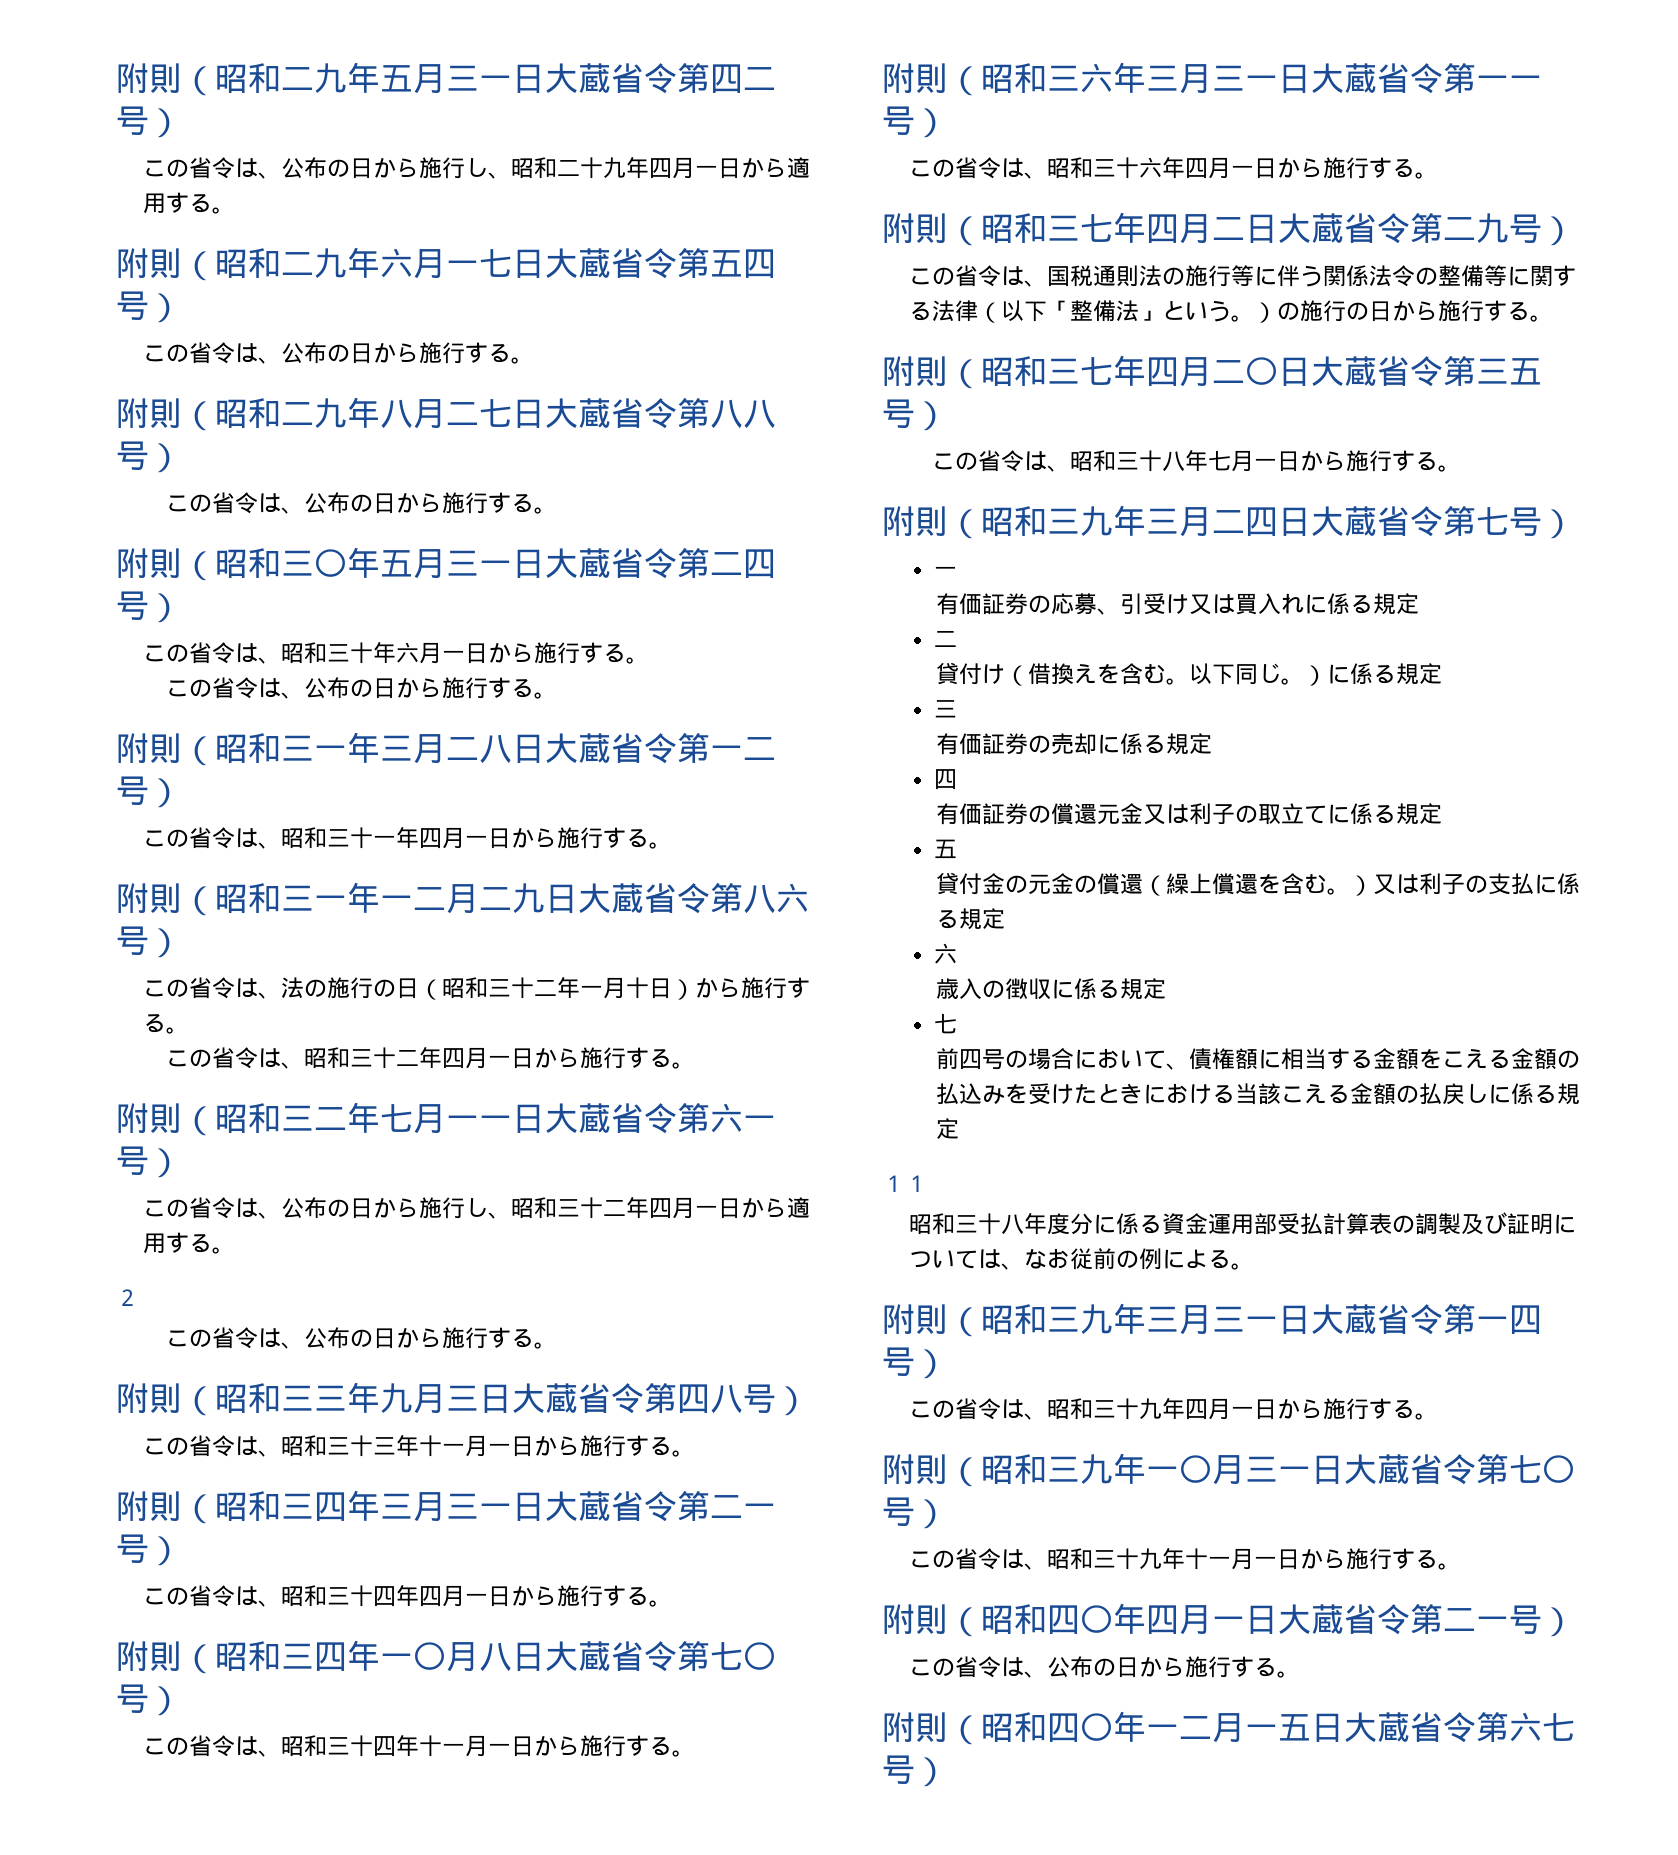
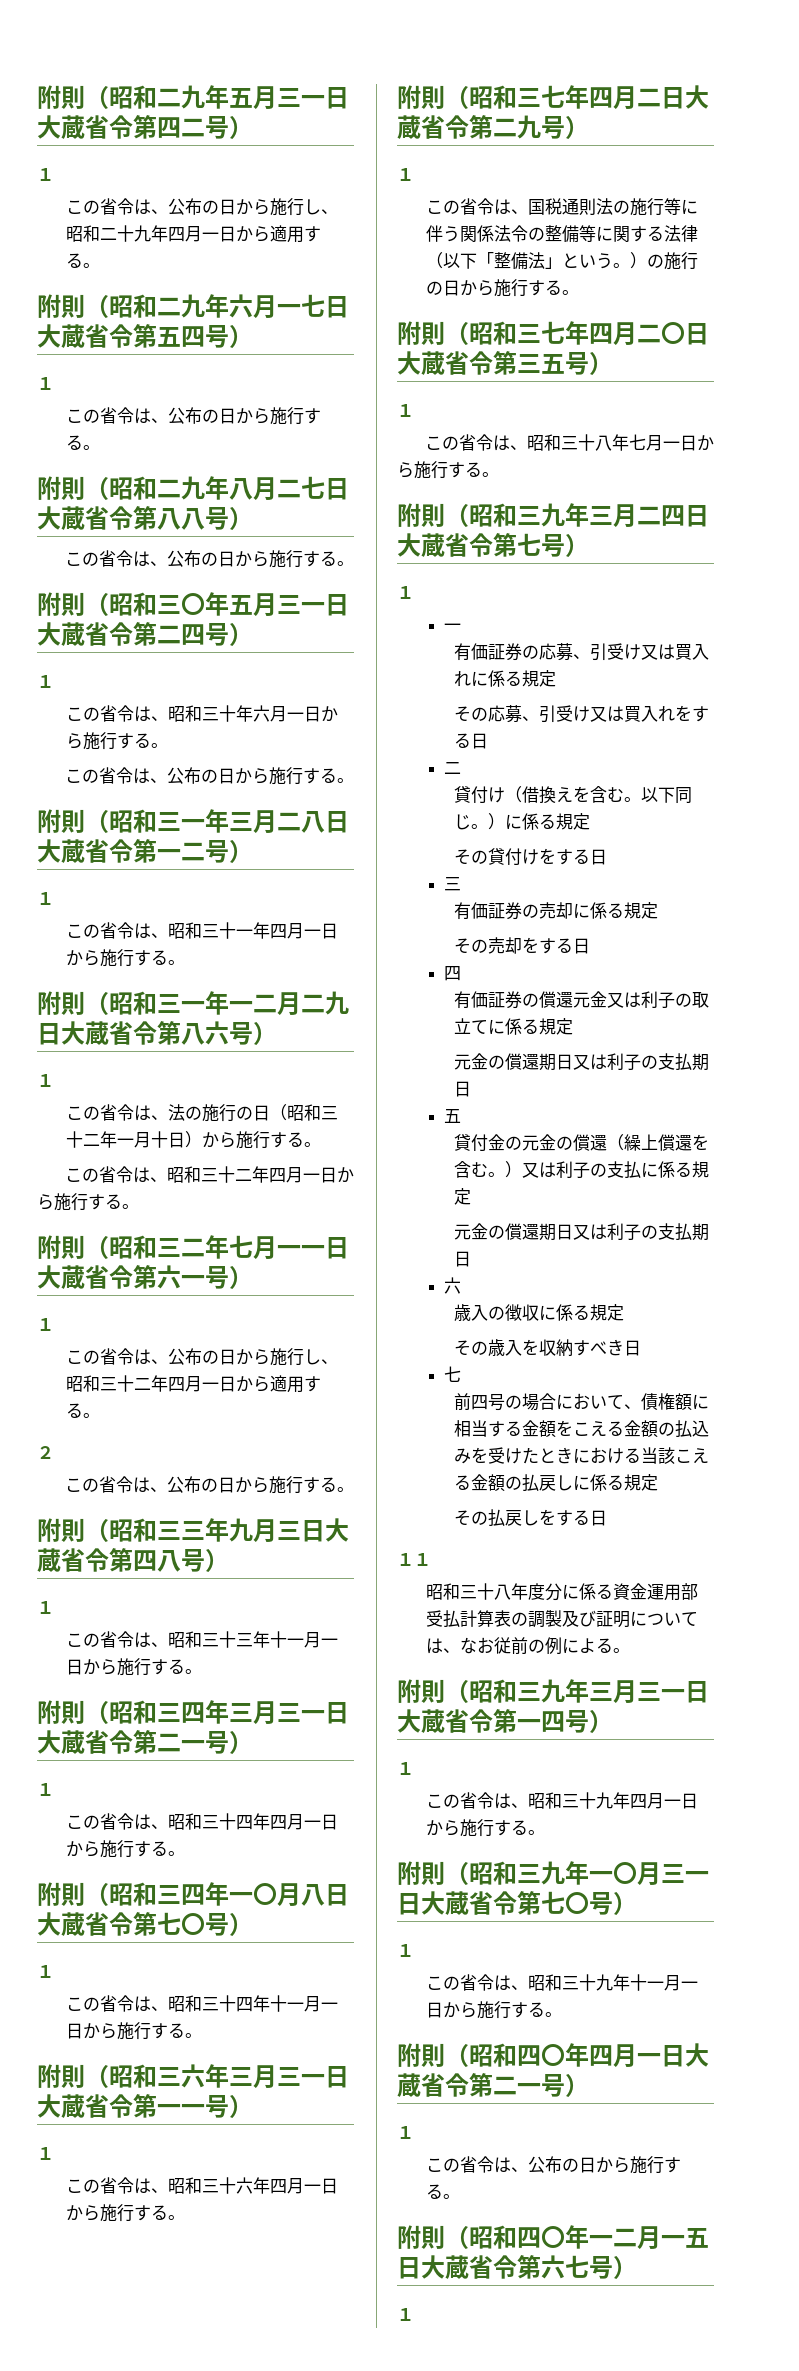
  附則（昭和二九年五月三一日大蔵省令第四二号）
+ １
  附則（昭和二九年六月一七日大蔵省令第五四号）
+ １
  附則（昭和三〇年五月三一日大蔵省令第二四号）
+ １
  附則（昭和三一年三月二八日大蔵省令第一二号）
+ １
  附則（昭和三一年一二月二九日大蔵省令第八六号）
+ １
  附則（昭和三二年七月一一日大蔵省令第六一号）
+ １
  附則（昭和三三年九月三日大蔵省令第四八号）
+ １
  附則（昭和三四年三月三一日大蔵省令第二一号）
+ １
  附則（昭和三四年一〇月八日大蔵省令第七〇号）
+ １
  附則（昭和三六年三月三一日大蔵省令第一一号）
+ １
  附則（昭和三七年四月二日大蔵省令第二九号）
+ １
  附則（昭和三七年四月二〇日大蔵省令第三五号）
+ １
  附則（昭和三九年三月二四日大蔵省令第七号）
+ １
+ その応募、引受け又は買入れをする日
+ その貸付けをする日
+ その売却をする日
  有価証券の償還元金又は利子の取立てに係る規定
+ 元金の償還期日又は利子の支払期日
  貸付金の元金の償還（繰上償還を含む。）又は利子の支払に係る規定
+ 元金の償還期日又は利子の支払期日
+ その歳入を収納すべき日
+ その払戻しをする日
  附則（昭和三九年三月三一日大蔵省令第一四号）
+ １
  附則（昭和三九年一〇月三一日大蔵省令第七〇号）
+ １
  附則（昭和四〇年四月一日大蔵省令第二一号）
+ １
  附則（昭和四〇年一二月一五日大蔵省令第六七号）
+ １

